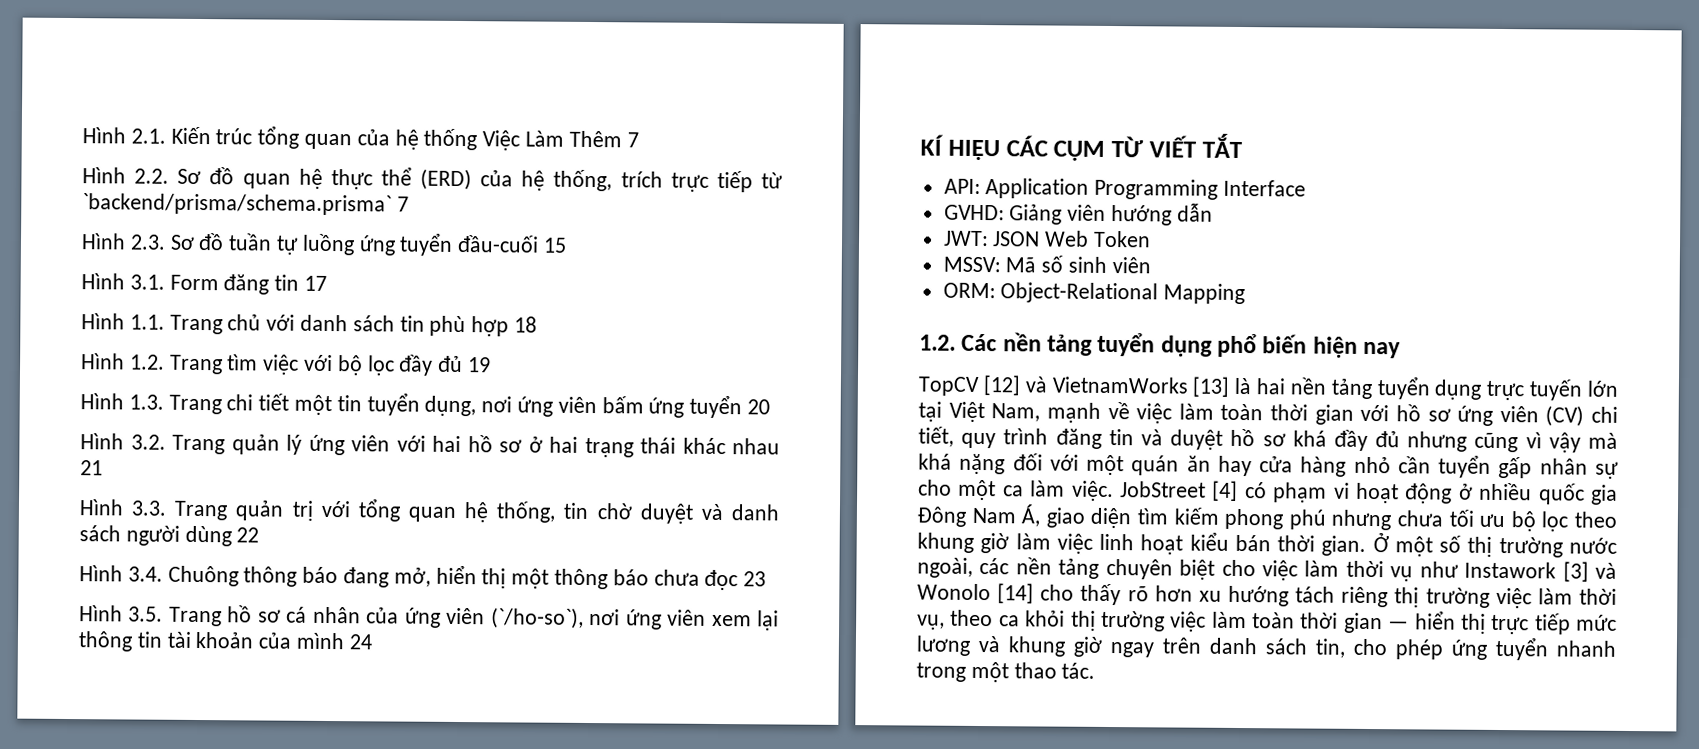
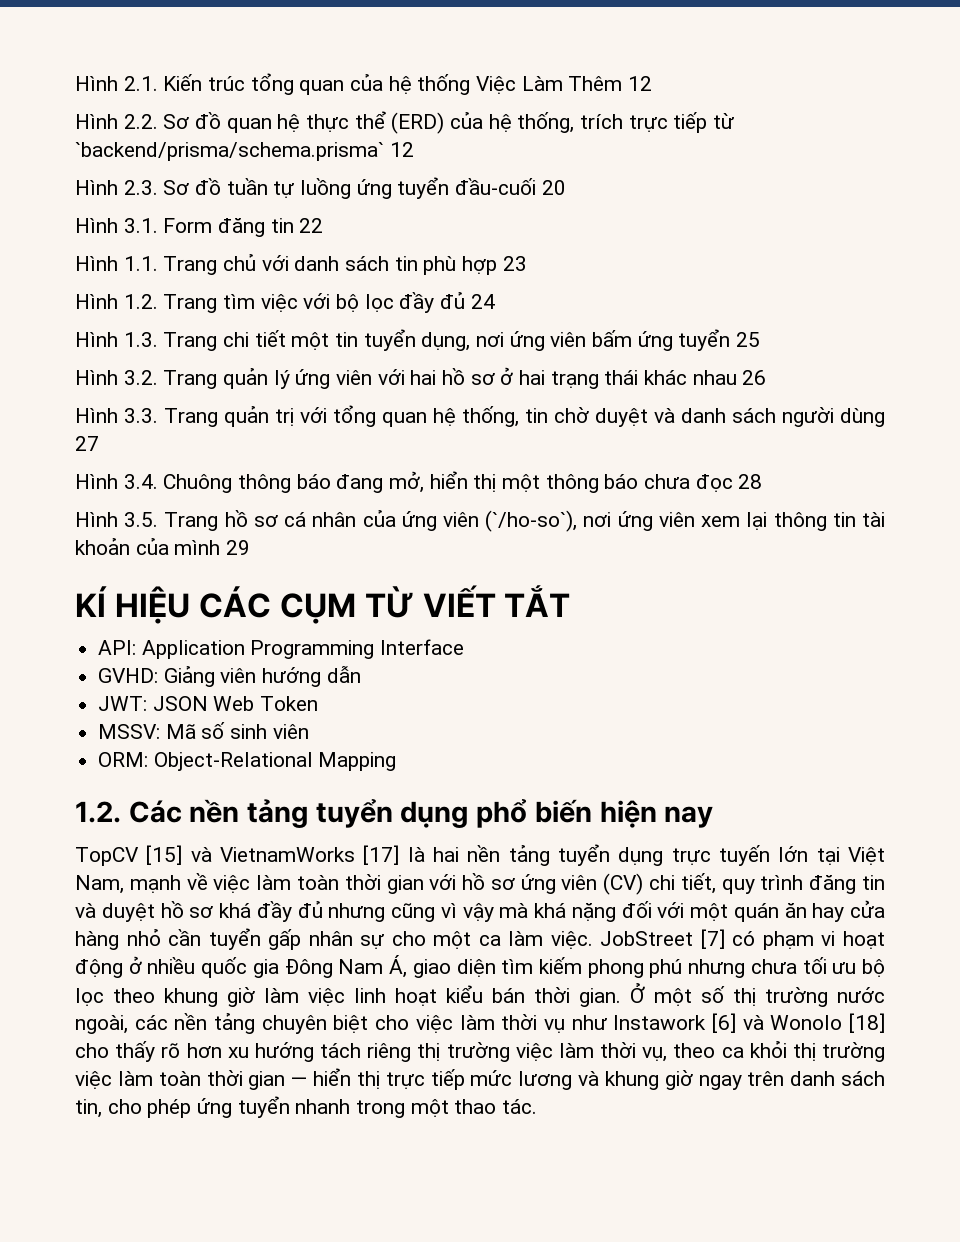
- Hình 2.1. Kiến trúc tổng quan của hệ thống Việc Làm Thêm 7
+ Hình 2.1. Kiến trúc tổng quan của hệ thống Việc Làm Thêm 12
- Hình 2.2. Sơ đồ quan hệ thực thể (ERD) của hệ thống, trích trực tiếp từ `backend/prisma/schema.prisma` 7
+ Hình 2.2. Sơ đồ quan hệ thực thể (ERD) của hệ thống, trích trực tiếp từ `backend/prisma/schema.prisma` 12
- Hình 2.3. Sơ đồ tuần tự luồng ứng tuyển đầu-cuối 15
+ Hình 2.3. Sơ đồ tuần tự luồng ứng tuyển đầu-cuối 20
- Hình 3.1. Form đăng tin 17
+ Hình 3.1. Form đăng tin 22
- Hình 1.1. Trang chủ với danh sách tin phù hợp 18
+ Hình 1.1. Trang chủ với danh sách tin phù hợp 23
- Hình 1.2. Trang tìm việc với bộ lọc đầy đủ 19
+ Hình 1.2. Trang tìm việc với bộ lọc đầy đủ 24
- Hình 1.3. Trang chi tiết một tin tuyển dụng, nơi ứng viên bấm ứng tuyển 20
+ Hình 1.3. Trang chi tiết một tin tuyển dụng, nơi ứng viên bấm ứng tuyển 25
- Hình 3.2. Trang quản lý ứng viên với hai hồ sơ ở hai trạng thái khác nhau 21
+ Hình 3.2. Trang quản lý ứng viên với hai hồ sơ ở hai trạng thái khác nhau 26
- Hình 3.3. Trang quản trị với tổng quan hệ thống, tin chờ duyệt và danh sách người dùng 22
+ Hình 3.3. Trang quản trị với tổng quan hệ thống, tin chờ duyệt và danh sách người dùng 27
- Hình 3.4. Chuông thông báo đang mở, hiển thị một thông báo chưa đọc 23
+ Hình 3.4. Chuông thông báo đang mở, hiển thị một thông báo chưa đọc 28
- Hình 3.5. Trang hồ sơ cá nhân của ứng viên (`/ho-so`), nơi ứng viên xem lại thông tin tài khoản của mình 24
+ Hình 3.5. Trang hồ sơ cá nhân của ứng viên (`/ho-so`), nơi ứng viên xem lại thông tin tài khoản của mình 29
- TopCV [12] và VietnamWorks [13] là hai nền tảng tuyển dụng trực tuyến lớn tại Việt Nam, mạnh về việc làm toàn thời gian với hồ sơ ứng viên (CV) chi tiết, quy trình đăng tin và duyệt hồ sơ khá đầy đủ nhưng cũng vì vậy mà khá nặng đối với một quán ăn hay cửa hàng nhỏ cần tuyển gấp nhân sự cho một ca làm việc.
+ TopCV [15] và VietnamWorks [17] là hai nền tảng tuyển dụng trực tuyến lớn tại Việt Nam, mạnh về việc làm toàn thời gian với hồ sơ ứng viên (CV) chi tiết, quy trình đăng tin và duyệt hồ sơ khá đầy đủ nhưng cũng vì vậy mà khá nặng đối với một quán ăn hay cửa hàng nhỏ cần tuyển gấp nhân sự cho một ca làm việc.
- JobStreet [4] có phạm vi hoạt động ở nhiều quốc gia Đông Nam Á, giao diện tìm kiếm phong phú nhưng chưa tối ưu bộ lọc theo khung giờ làm việc linh hoạt kiểu bán thời gian.
+ JobStreet [7] có phạm vi hoạt động ở nhiều quốc gia Đông Nam Á, giao diện tìm kiếm phong phú nhưng chưa tối ưu bộ lọc theo khung giờ làm việc linh hoạt kiểu bán thời gian.
- Ở một số thị trường nước ngoài, các nền tảng chuyên biệt cho việc làm thời vụ như Instawork [3] và Wonolo [14] cho thấy rõ hơn xu hướng tách riêng thị trường việc làm thời vụ, theo ca khỏi thị trường việc làm toàn thời gian — hiển thị trực tiếp mức lương và khung giờ ngay trên danh sách tin, cho phép ứng tuyển nhanh trong một thao tác.
+ Ở một số thị trường nước ngoài, các nền tảng chuyên biệt cho việc làm thời vụ như Instawork [6] và Wonolo [18] cho thấy rõ hơn xu hướng tách riêng thị trường việc làm thời vụ, theo ca khỏi thị trường việc làm toàn thời gian — hiển thị trực tiếp mức lương và khung giờ ngay trên danh sách tin, cho phép ứng tuyển nhanh trong một thao tác.

